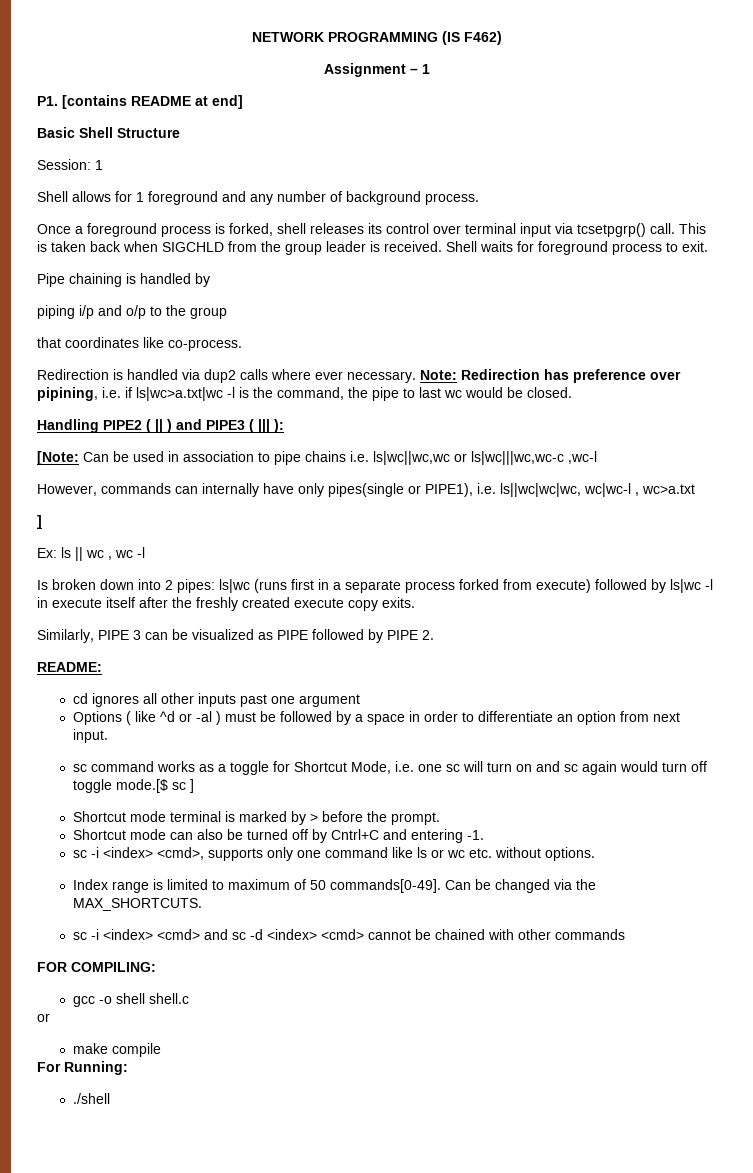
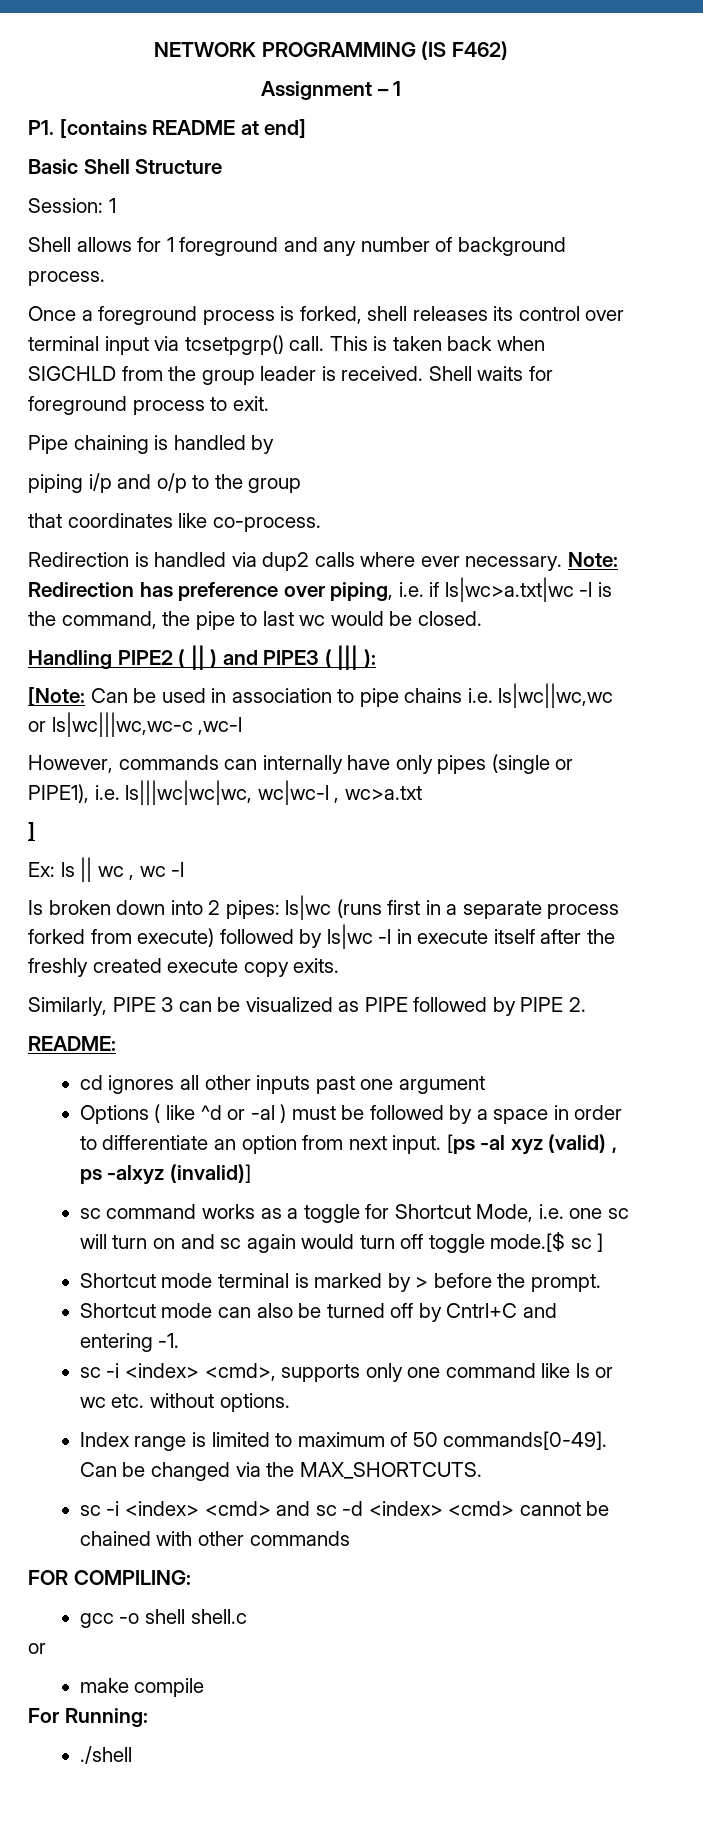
- Note: Redirection has preference over pipining, i.e. if ls|wc>a.txt|wc -l is the command, the pipe to last wc would be closed.
+ Note: Redirection has preference over piping, i.e. if ls|wc>a.txt|wc -l is the command, the pipe to last wc would be closed.
- However, commands can internally have only pipes(single or PIPE1), i.e. ls||wc|wc|wc, wc|wc-l , wc>a.txt
+ However, commands can internally have only pipes (single or PIPE1), i.e. ls|||wc|wc|wc, wc|wc-l , wc>a.txt
+ [ps -al xyz (valid) , ps -alxyz (invalid)]

